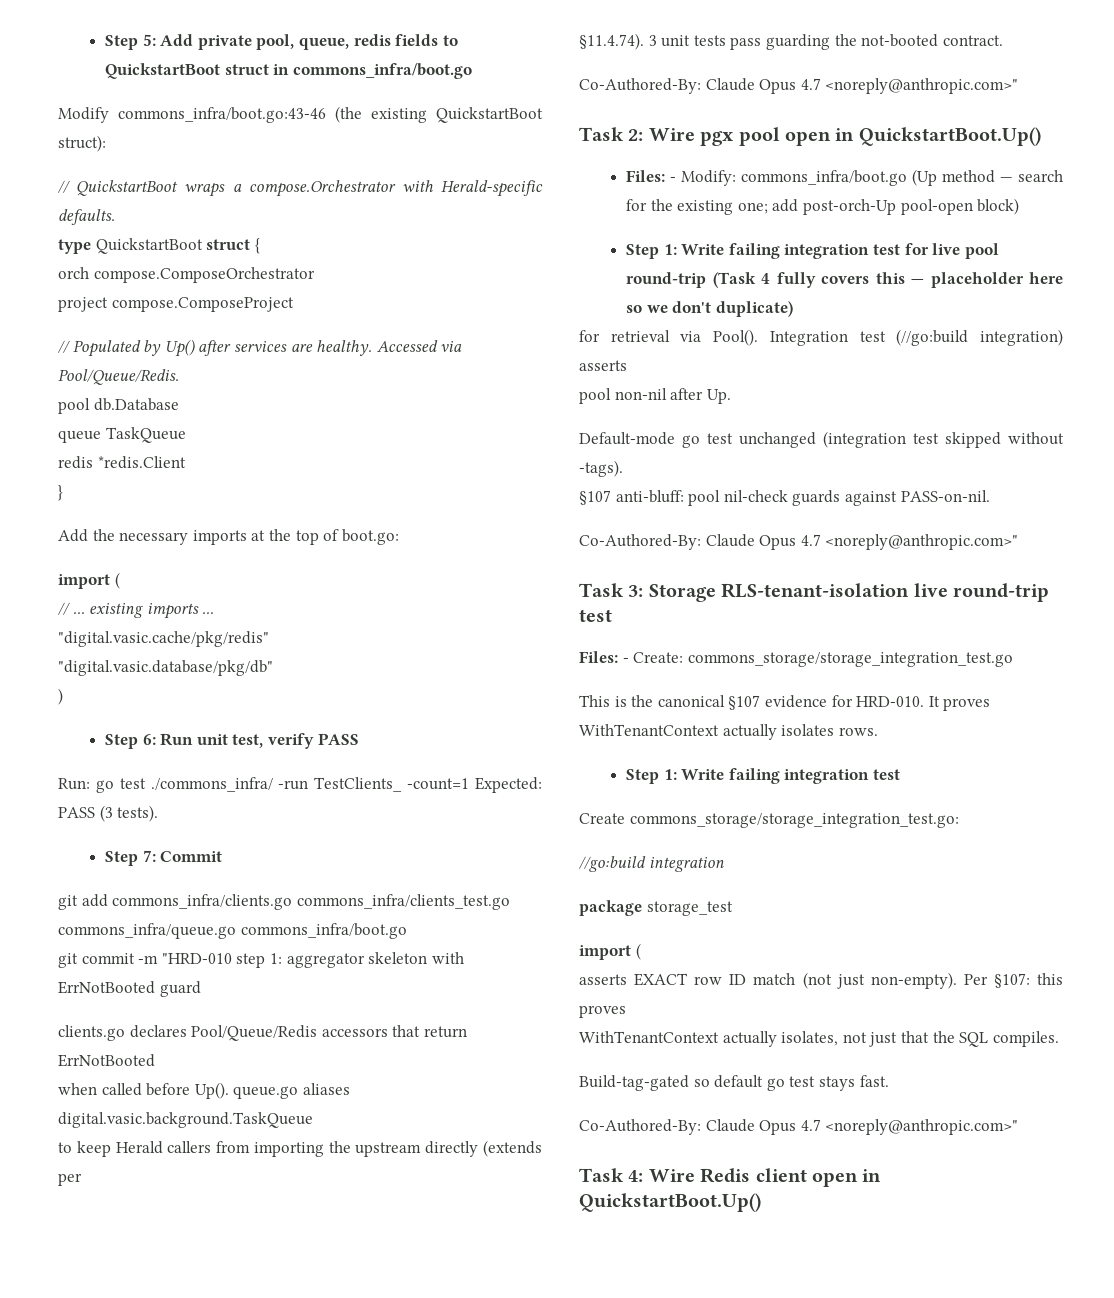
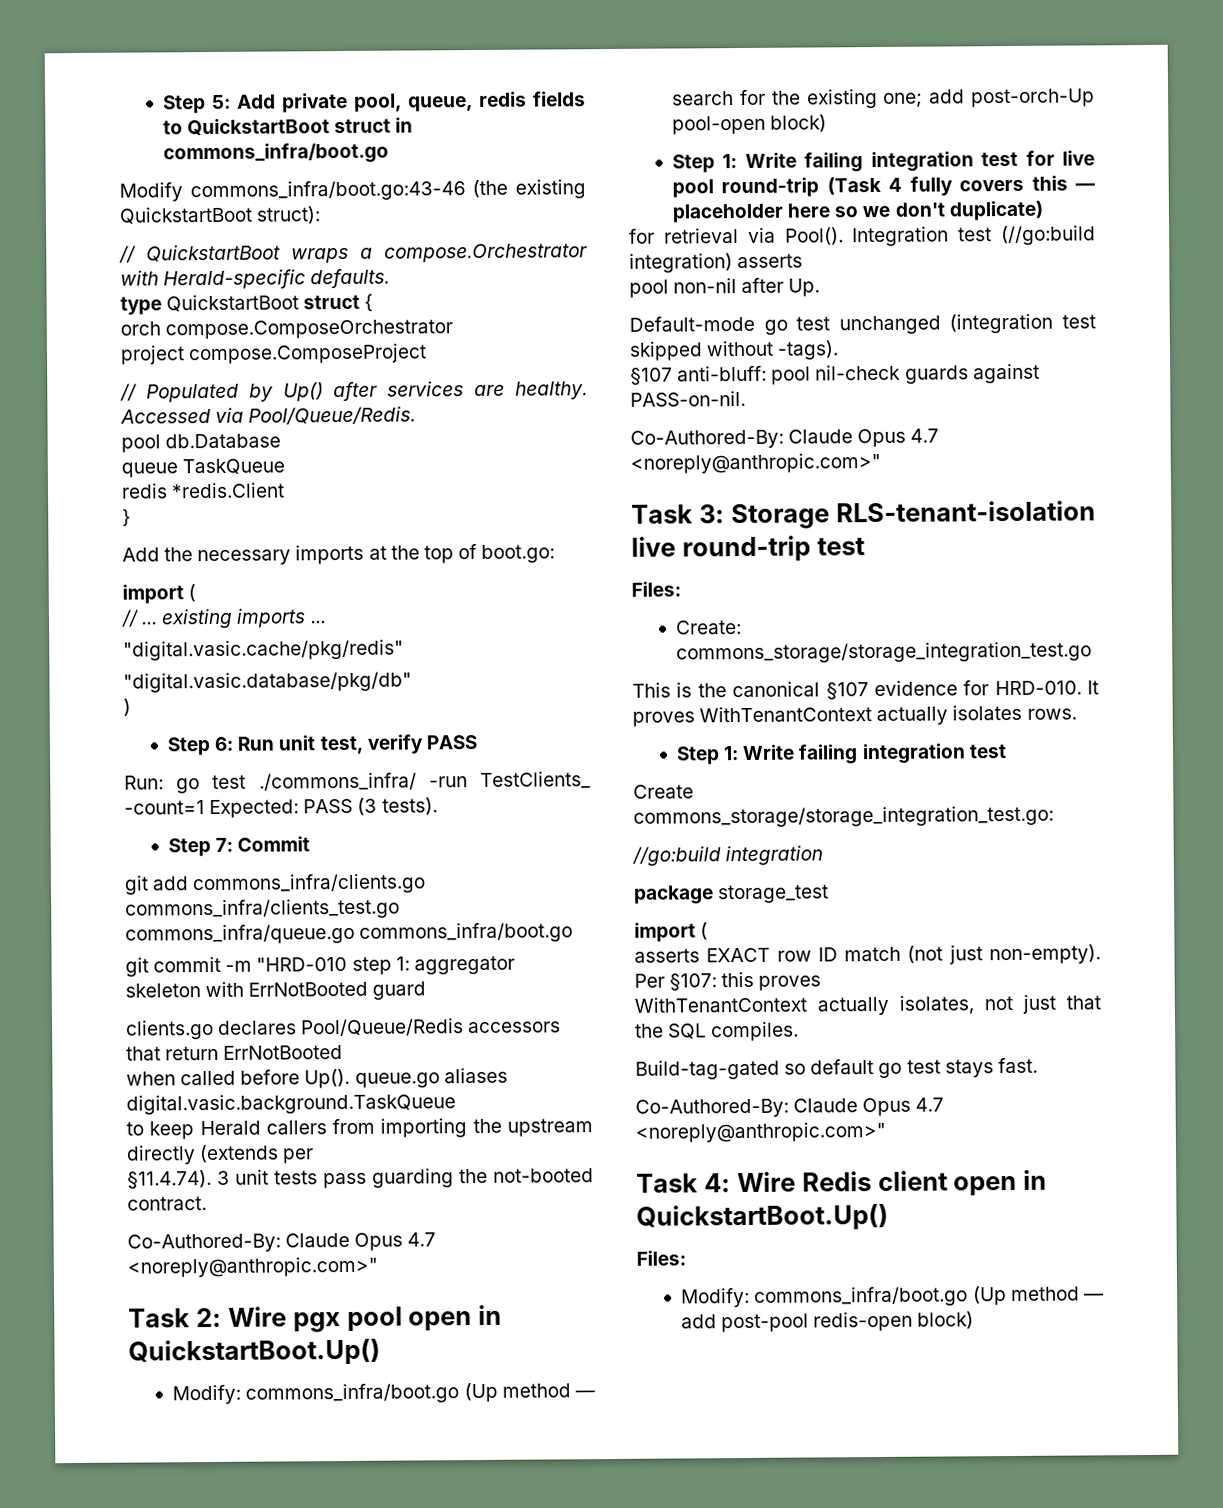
- Files: - Modify: commons_infra/boot.go (Up method — search for the existing one; add post-orch-Up pool-open block)
+ Modify: commons_infra/boot.go (Up method — search for the existing one; add post-orch-Up pool-open block)
  Task 3: Storage RLS-tenant-isolation live round-trip test
- Files: - Create: commons_storage/storage_integration_test.go
+ Files:
+ Create: commons_storage/storage_integration_test.go
  Task 4: Wire Redis client open in QuickstartBoot.Up()
+ Files:
+ Modify: commons_infra/boot.go (Up method — add post-pool redis-open block)

